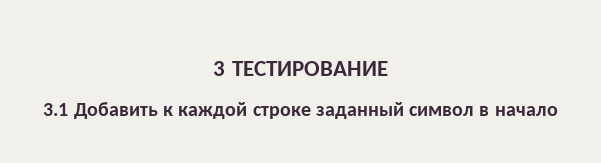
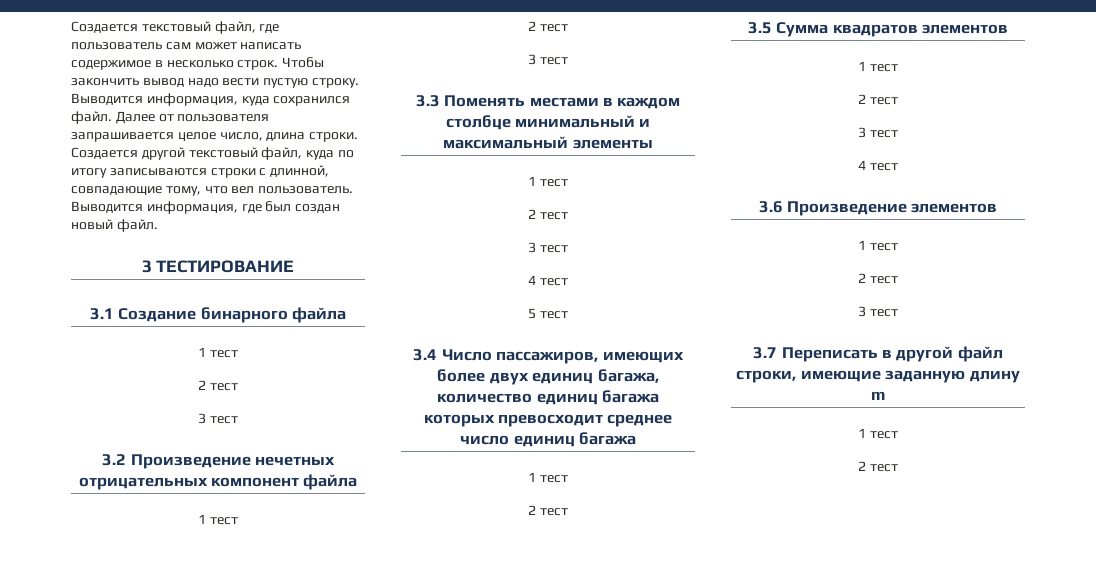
+ Создается текстовый файл, где пользователь сам может написать содержимое в несколько строк. Чтобы закончить вывод надо вести пустую строку. Выводится информация, куда сохранился файл. Далее от пользователя запрашивается целое число, длина строки. Создается другой текстовый файл, куда по итогу записываются строки с длинной, совпадающие тому, что вел пользователь. Выводится информация, где был создан новый файл.
  3 ТЕСТИРОВАНИЕ
- 3.1 Добавить к каждой строке заданный символ в начало
+ 3.1 Создание бинарного файла
+ 1 тест
+ 2 тест
+ 3 тест
+ 3.2 Произведение нечетных отрицательных компонент файла
+ 1 тест
+ 2 тест
+ 3 тест
+ 3.3 Поменять местами в каждом столбце минимальный и максимальный элементы
+ 1 тест
+ 2 тест
+ 3 тест
+ 4 тест
+ 5 тест
+ 3.4 Число пассажиров, имеющих более двух единиц багажа, количество единиц багажа которых превосходит среднее число единиц багажа
+ 1 тест
+ 2 тест
+ 3.5 Сумма квадратов элементов
+ 1 тест
+ 2 тест
+ 3 тест
+ 4 тест
+ 3.6 Произведение элементов
+ 1 тест
+ 2 тест
+ 3 тест
+ 3.7 Переписать в другой файл строки, имеющие заданную длину m
+ 1 тест
+ 2 тест

